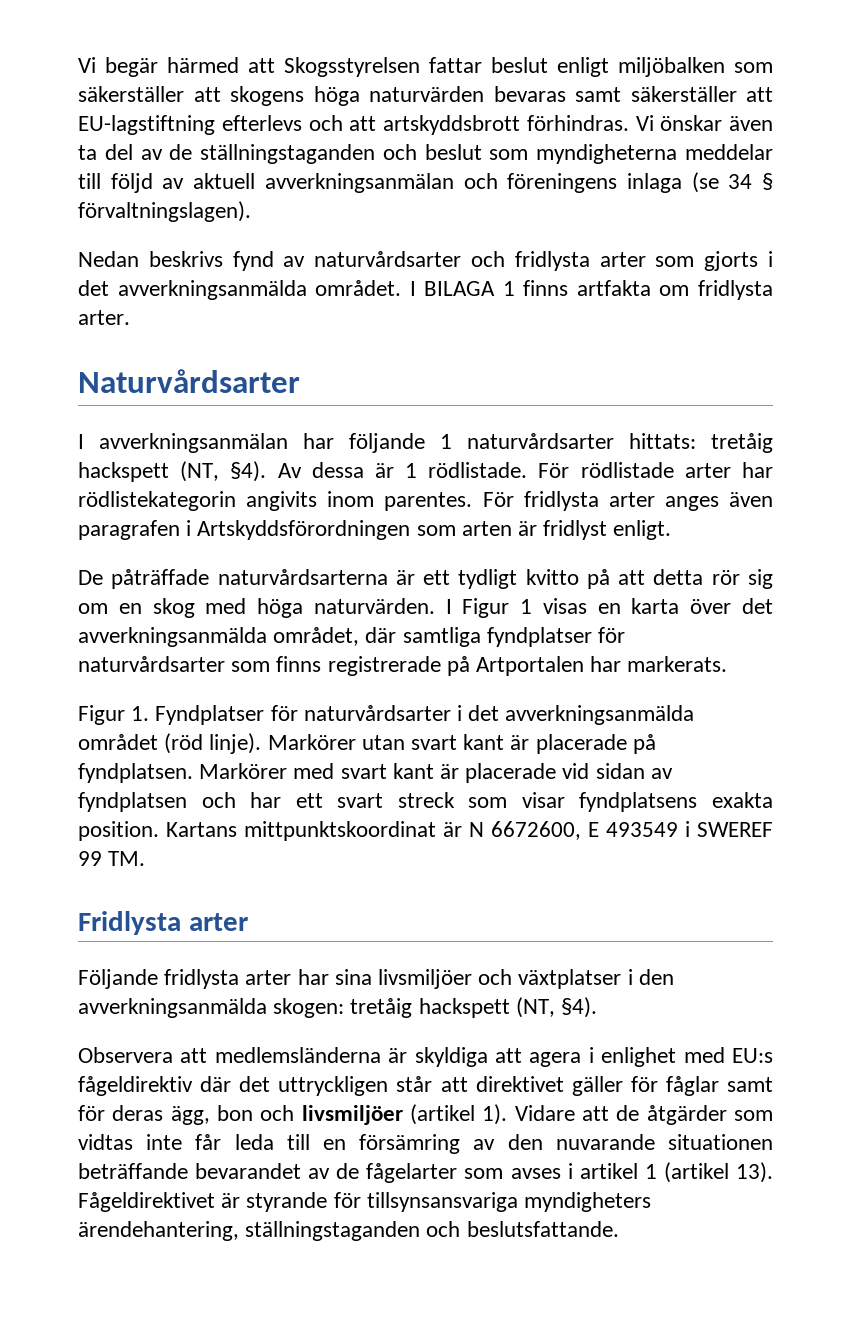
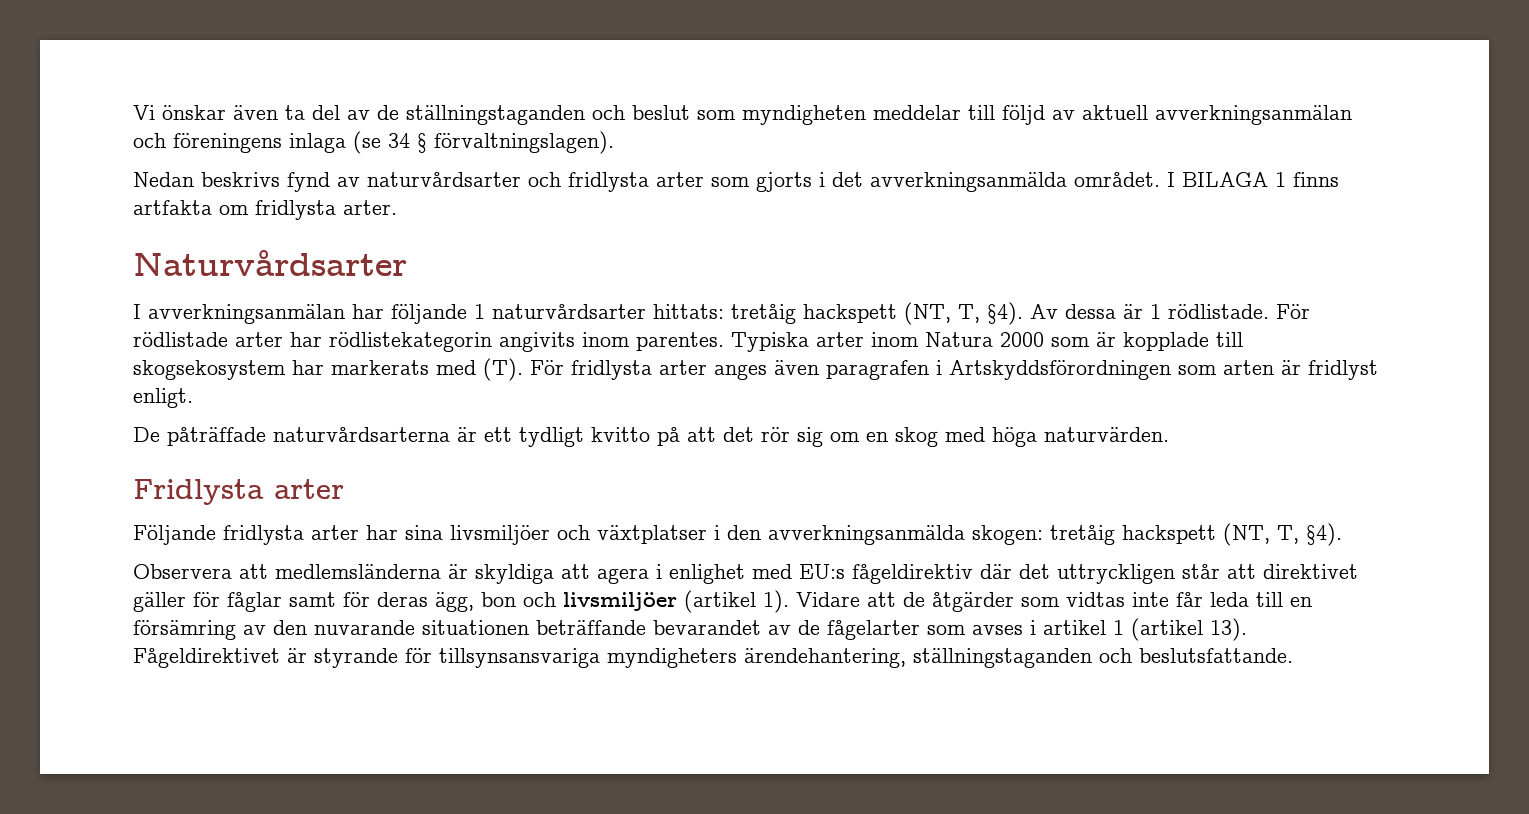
- Vi begär härmed att Skogsstyrelsen fattar beslut enligt miljöbalken som säkerställer att skogens höga naturvärden bevaras samt säkerställer att EU-lagstiftning efterlevs och att artskyddsbrott förhindras. Vi önskar även ta del av de ställningstaganden och beslut som myndigheterna meddelar till följd av aktuell avverkningsanmälan och föreningens inlaga (se 34 § förvaltningslagen).
+ Vi önskar även ta del av de ställningstaganden och beslut som myndigheten meddelar till följd av aktuell avverkningsanmälan och föreningens inlaga (se 34 § förvaltningslagen).
- I avverkningsanmälan har följande 1 naturvårdsarter hittats: tretåig hackspett (NT, §4).
+ I avverkningsanmälan har följande 1 naturvårdsarter hittats: tretåig hackspett (NT, T, §4).
- För fridlysta arter anges även paragrafen i Artskyddsförordningen som arten är fridlyst enligt.
+ Typiska arter inom Natura 2000 som är kopplade till skogsekosystem har markerats med (T). För fridlysta arter anges även paragrafen i Artskyddsförordningen som arten är fridlyst enligt.
- De påträffade naturvårdsarterna är ett tydligt kvitto på att detta rör sig om en skog med höga naturvärden. I Figur 1 visas en karta över det avverkningsanmälda området, där samtliga fyndplatser för naturvårdsarter som finns registrerade på Artportalen har markerats.
- Figur 1. Fyndplatser för naturvårdsarter i det avverkningsanmälda området (röd linje). Markörer utan svart kant är placerade på fyndplatsen. Markörer med svart kant är placerade vid sidan av fyndplatsen och har ett svart streck som visar fyndplatsens exakta position. Kartans mittpunktskoordinat är N 6672600, E 493549 i SWEREF 99 TM.
+ De påträffade naturvårdsarterna är ett tydligt kvitto på att det rör sig om en skog med höga naturvärden.
- Följande fridlysta arter har sina livsmiljöer och växtplatser i den avverkningsanmälda skogen: tretåig hackspett (NT, §4).
+ Följande fridlysta arter har sina livsmiljöer och växtplatser i den avverkningsanmälda skogen: tretåig hackspett (NT, T, §4).

